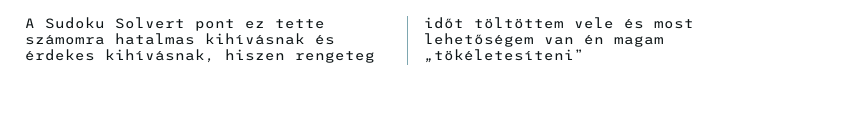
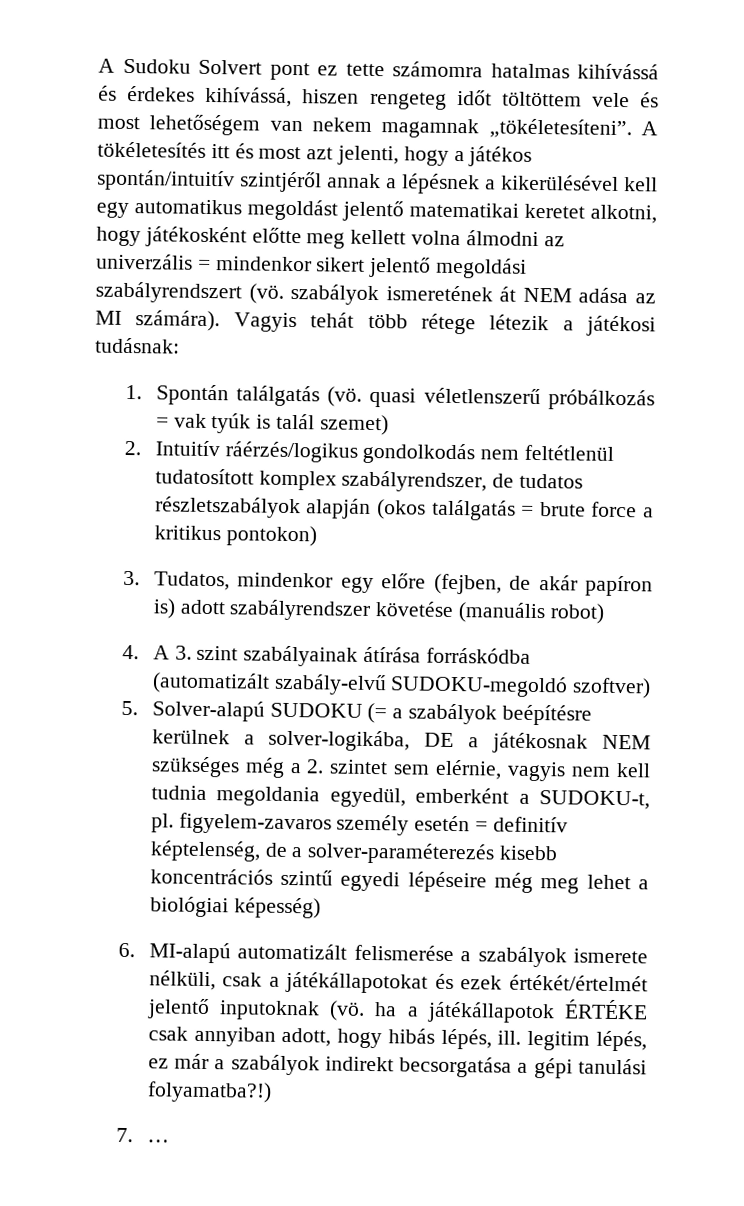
- A Sudoku Solvert pont ez tette számomra hatalmas kihívásnak és érdekes kihívásnak, hiszen rengeteg időt töltöttem vele és most lehetőségem van én magam „tökéletesíteni”
+ A Sudoku Solvert pont ez tette számomra hatalmas kihívássá és érdekes kihívássá, hiszen rengeteg időt töltöttem vele és most lehetőségem van nekem magamnak „tökéletesíteni”. A tökéletesítés itt és most azt jelenti, hogy a játékos spontán/intuitív szintjéről annak a lépésnek a kikerülésével kell egy automatikus megoldást jelentő matematikai keretet alkotni, hogy játékosként előtte meg kellett volna álmodni az univerzális = mindenkor sikert jelentő megoldási szabályrendszert (vö. szabályok ismeretének át NEM adása az MI számára). Vagyis tehát több rétege létezik a játékosi tudásnak:
+ 1. Spontán találgatás (vö. quasi véletlenszerű próbálkozás = vak tyúk is talál szemet)
+ 2. Intuitív ráérzés/logikus gondolkodás nem feltétlenül tudatosított komplex szabályrendszer, de tudatos részletszabályok alapján (okos találgatás = brute force a kritikus pontokon)
+ 3. Tudatos, mindenkor egy előre (fejben, de akár papíron is) adott szabályrendszer követése (manuális robot)
+ 4. A 3. szint szabályainak átírása forráskódba (automatizált szabály-elvű SUDOKU-megoldó szoftver)
+ 5. Solver-alapú SUDOKU (= a szabályok beépítésre kerülnek a solver-logikába, DE a játékosnak NEM szükséges még a 2. szintet sem elérnie, vagyis nem kell tudnia megoldania egyedül, emberként a SUDOKU-t, pl. figyelem-zavaros személy esetén = definitív képtelenség, de a solver-paraméterezés kisebb koncentrációs szintű egyedi lépéseire még meg lehet a biológiai képesség)
+ 6. MI-alapú automatizált felismerése a szabályok ismerete nélküli, csak a játékállapotokat és ezek értékét/értelmét jelentő inputoknak (vö. ha a játékállapotok ÉRTÉKE csak annyiban adott, hogy hibás lépés, ill. legitim lépés, ez már a szabályok indirekt becsorgatása a gépi tanulási folyamatba?!)
+ 7. …

